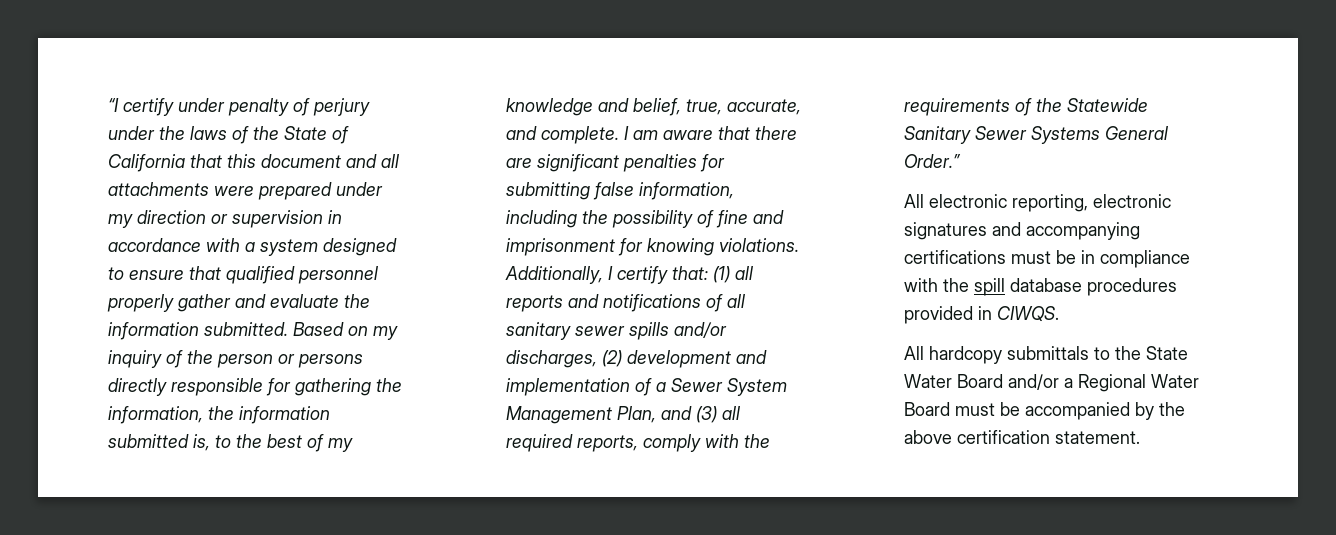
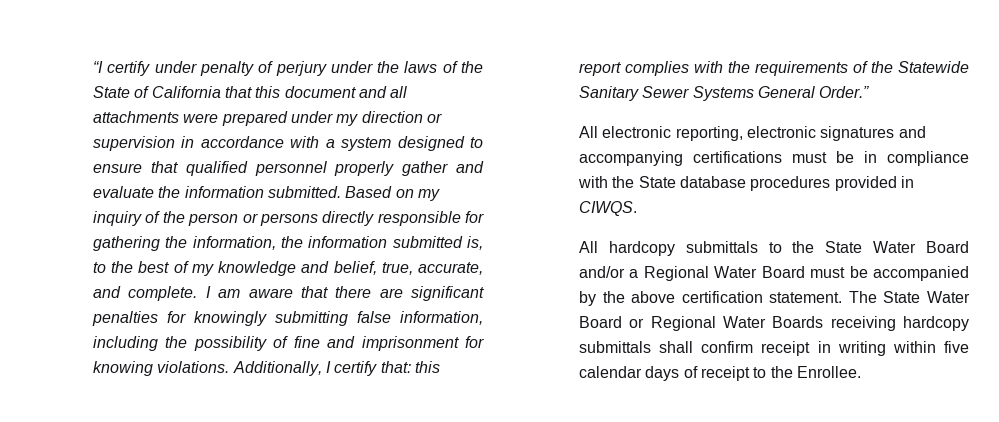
- I am aware that there are significant penalties for submitting false information, including the possibility of fine and imprisonment for knowing violations.
+ I am aware that there are significant penalties for knowingly submitting false information, including the possibility of fine and imprisonment for knowing violations.
- Additionally, I certify that: (1) all reports and notifications of all sanitary sewer spills and/or discharges, (2) development and implementation of a Sewer System Management Plan, and (3) all required reports, comply with the requirements of the Statewide Sanitary Sewer Systems General Order.”
+ Additionally, I certify that: this report complies with the requirements of the Statewide Sanitary Sewer Systems General Order.”
- All electronic reporting, electronic signatures and accompanying certifications must be in compliance with the spill database procedures provided in CIWQS.
+ All electronic reporting, electronic signatures and accompanying certifications must be in compliance with the State database procedures provided in CIWQS.
+ The State Water Board or Regional Water Boards receiving hardcopy submittals shall confirm receipt in writing within five calendar days of receipt to the Enrollee.

